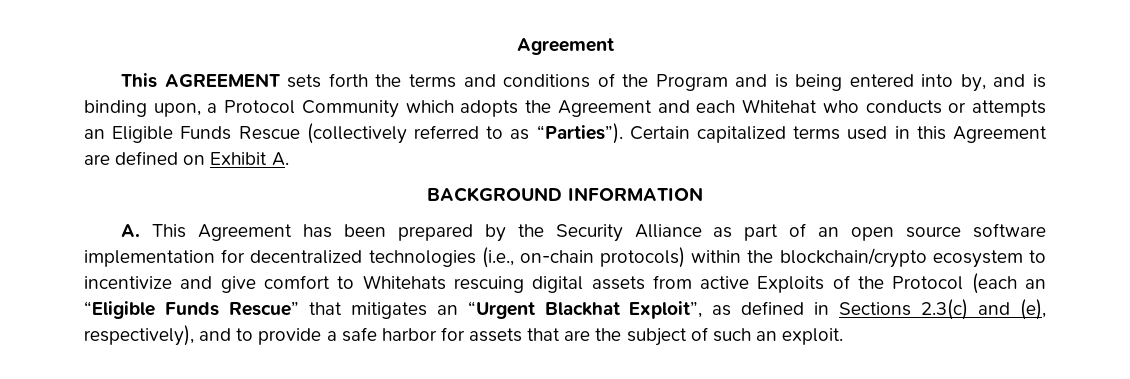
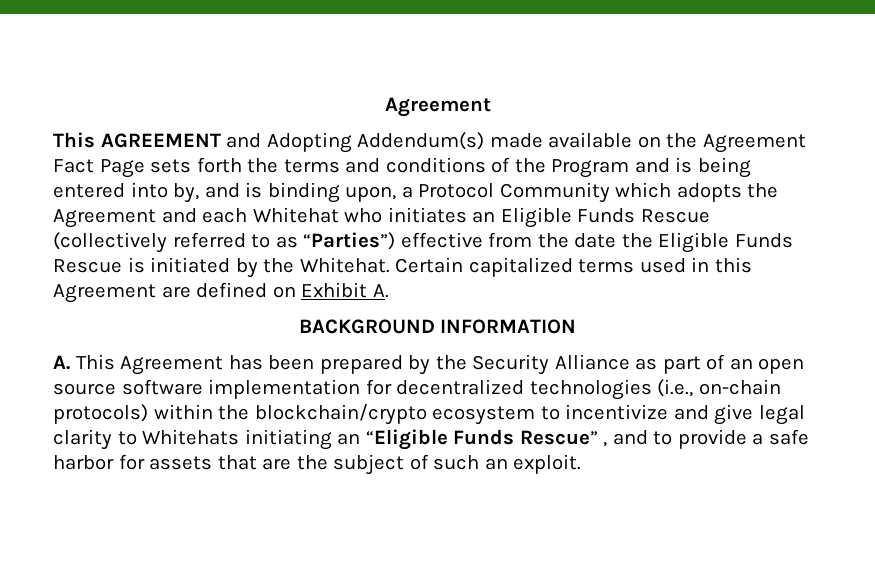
- This AGREEMENT sets forth the terms and conditions of the Program and is being entered into by, and is binding upon, a Protocol Community which adopts the Agreement and each Whitehat who conducts or attempts an Eligible Funds Rescue (collectively referred to as “Parties”).
+ This AGREEMENT and Adopting Addendum(s) made available on the Agreement Fact Page sets forth the terms and conditions of the Program and is being entered into by, and is binding upon, a Protocol Community which adopts the Agreement and each Whitehat who initiates an Eligible Funds Rescue (collectively referred to as “Parties”) effective from the date the Eligible Funds Rescue is initiated by the Whitehat.
- A. This Agreement has been prepared by the Security Alliance as part of an open source software implementation for decentralized technologies (i.e., on-chain protocols) within the blockchain/crypto ecosystem to incentivize and give comfort to Whitehats rescuing digital assets from active Exploits of the Protocol (each an “Eligible Funds Rescue” that mitigates an “Urgent Blackhat Exploit”, as defined in Sections 2.3(c) and (e), respectively), and to provide a safe harbor for assets that are the subject of such an exploit.
+ A. This Agreement has been prepared by the Security Alliance as part of an open source software implementation for decentralized technologies (i.e., on-chain protocols) within the blockchain/crypto ecosystem to incentivize and give legal clarity to Whitehats initiating an “Eligible Funds Rescue” , and to provide a safe harbor for assets that are the subject of such an exploit.

